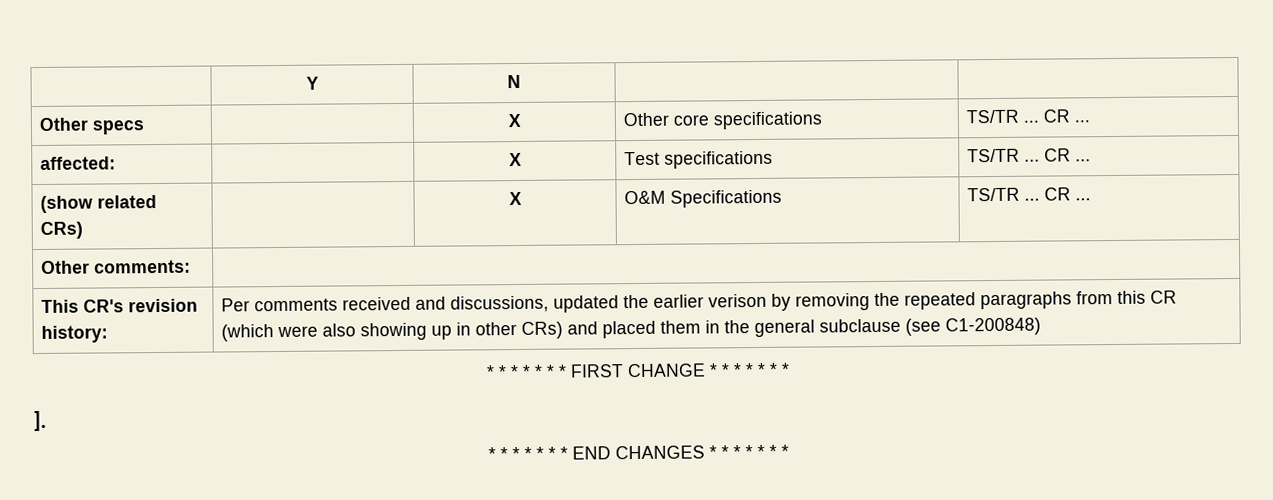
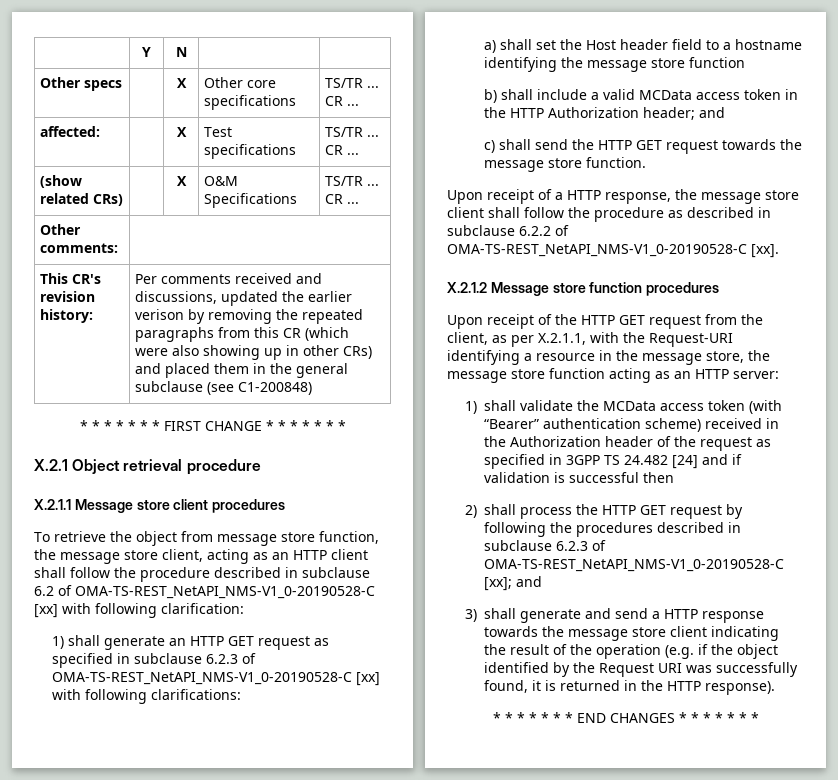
- ].
+ X.2.1 Object retrieval procedure
+ X.2.1.1 Message store client procedures
+ To retrieve the object from message store function, the message store client, acting as an HTTP client shall follow the procedure described in subclause 6.2 of OMA-TS-REST_NetAPI_NMS-V1_0-20190528-C [xx] with following clarification:
+ 1) shall generate an HTTP GET request as specified in subclause 6.2.3 of OMA-TS-REST_NetAPI_NMS-V1_0-20190528-C [xx] with following clarifications:
+ a) shall set the Host header field to a hostname identifying the message store function
+ b) shall include a valid MCData access token in the HTTP Authorization header; and
+ c) shall send the HTTP GET request towards the message store function.
+ Upon receipt of a HTTP response, the message store client shall follow the procedure as described in subclause 6.2.2 of OMA-TS-REST_NetAPI_NMS-V1_0-20190528-C [xx].
+ X.2.1.2 Message store function procedures
+ Upon receipt of the HTTP GET request from the client, as per X.2.1.1, with the Request-URI identifying a resource in the message store, the message store function acting as an HTTP server:
+ 1) shall validate the MCData access token (with “Bearer” authentication scheme) received in the Authorization header of the request as specified in 3GPP TS 24.482 [24] and if validation is successful then
+ 2) shall process the HTTP GET request by following the procedures described in subclause 6.2.3 of OMA-TS-REST_NetAPI_NMS-V1_0-20190528-C [xx]; and
+ 3) shall generate and send a HTTP response towards the message store client indicating the result of the operation (e.g. if the object identified by the Request URI was successfully found, it is returned in the HTTP response).

